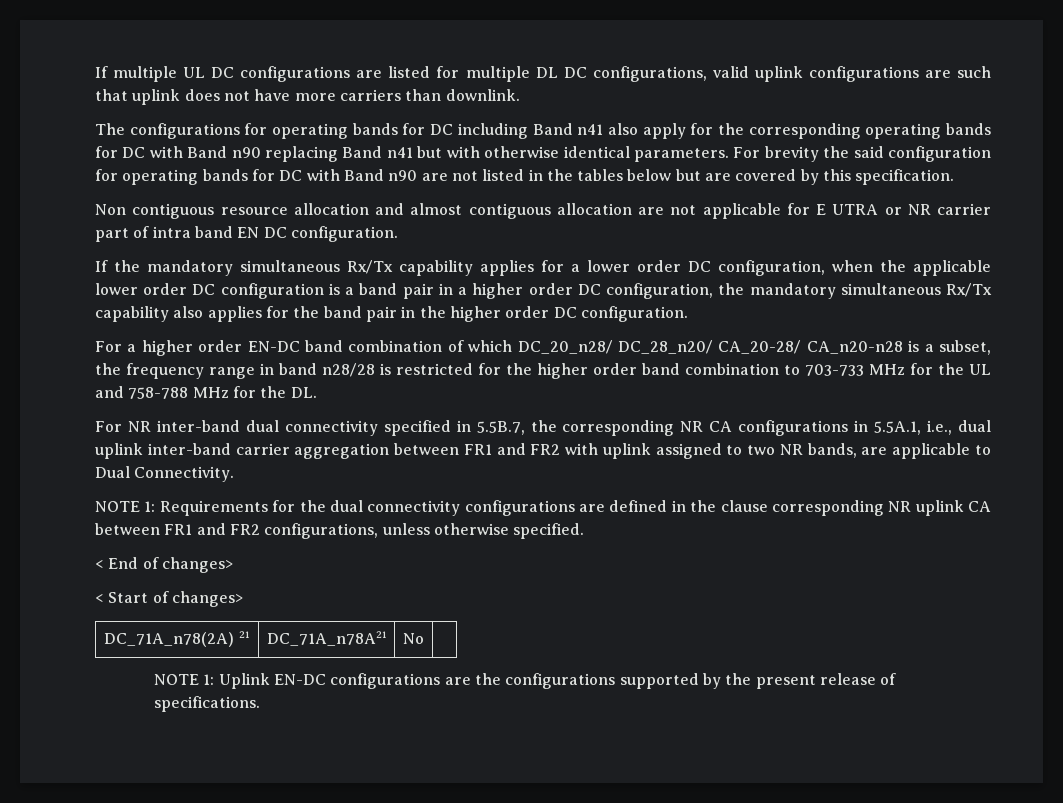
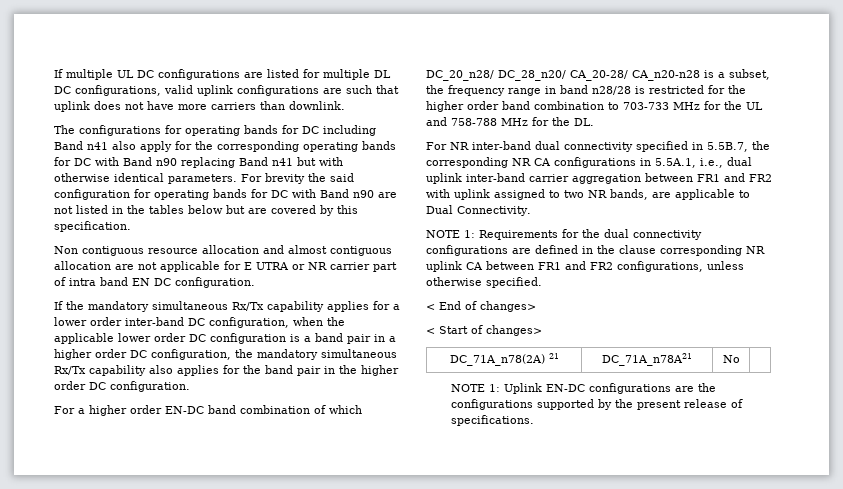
- If the mandatory simultaneous Rx/Tx capability applies for a lower order DC configuration, when the applicable lower order DC configuration is a band pair in a higher order DC configuration, the mandatory simultaneous Rx/Tx capability also applies for the band pair in the higher order DC configuration.
+ If the mandatory simultaneous Rx/Tx capability applies for a lower order inter-band DC configuration, when the applicable lower order DC configuration is a band pair in a higher order DC configuration, the mandatory simultaneous Rx/Tx capability also applies for the band pair in the higher order DC configuration.

